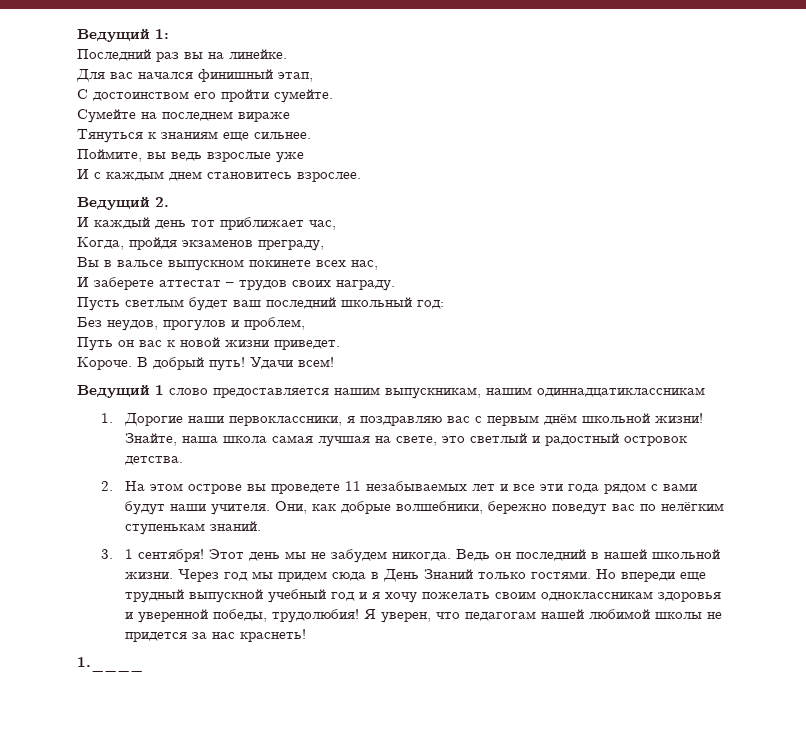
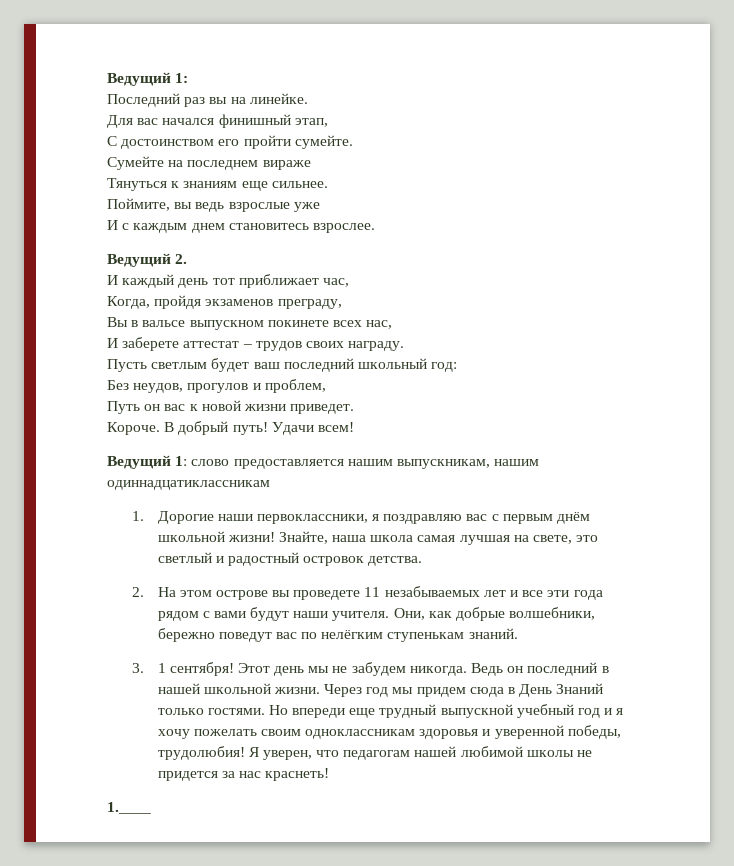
- Ведущий 1 слово предоставляется нашим выпускникам, нашим одиннадцатиклассникам
+ Ведущий 1: слово предоставляется нашим выпускникам, нашим одиннадцатиклассникам

